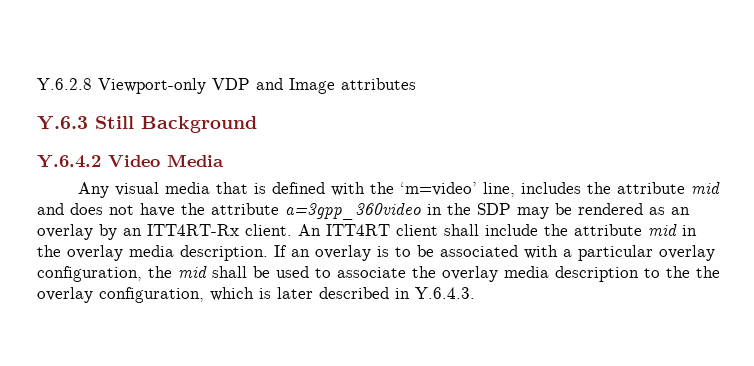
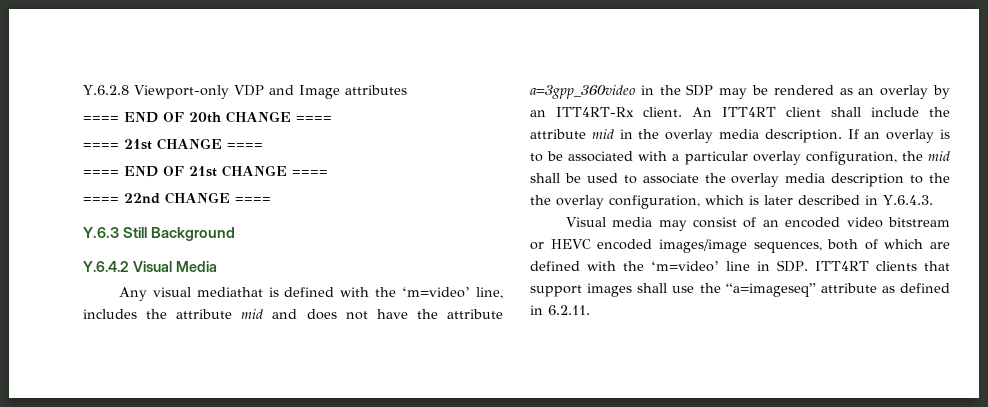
+ ==== END OF 20th CHANGE ====
+ ==== 21st CHANGE ====
+ ==== END OF 21st CHANGE ====
+ ==== 22nd CHANGE ====
- Y.6.4.2 Video Media
+ Y.6.4.2 Visual Media
- Any visual media that is defined with the ‘m=video’ line, includes the attribute mid and does not have the attribute a=3gpp_360video in the SDP may be rendered as an overlay by an ITT4RT-Rx client.
+ Any visual mediathat is defined with the ‘m=video’ line, includes the attribute mid and does not have the attribute a=3gpp_360video in the SDP may be rendered as an overlay by an ITT4RT-Rx client.
+ Visual media may consist of an encoded video bitstream or HEVC encoded images/image sequences, both of which are defined with the ‘m=video’ line in SDP. ITT4RT clients that support images shall use the “a=imageseq” attribute as defined in 6.2.11.

